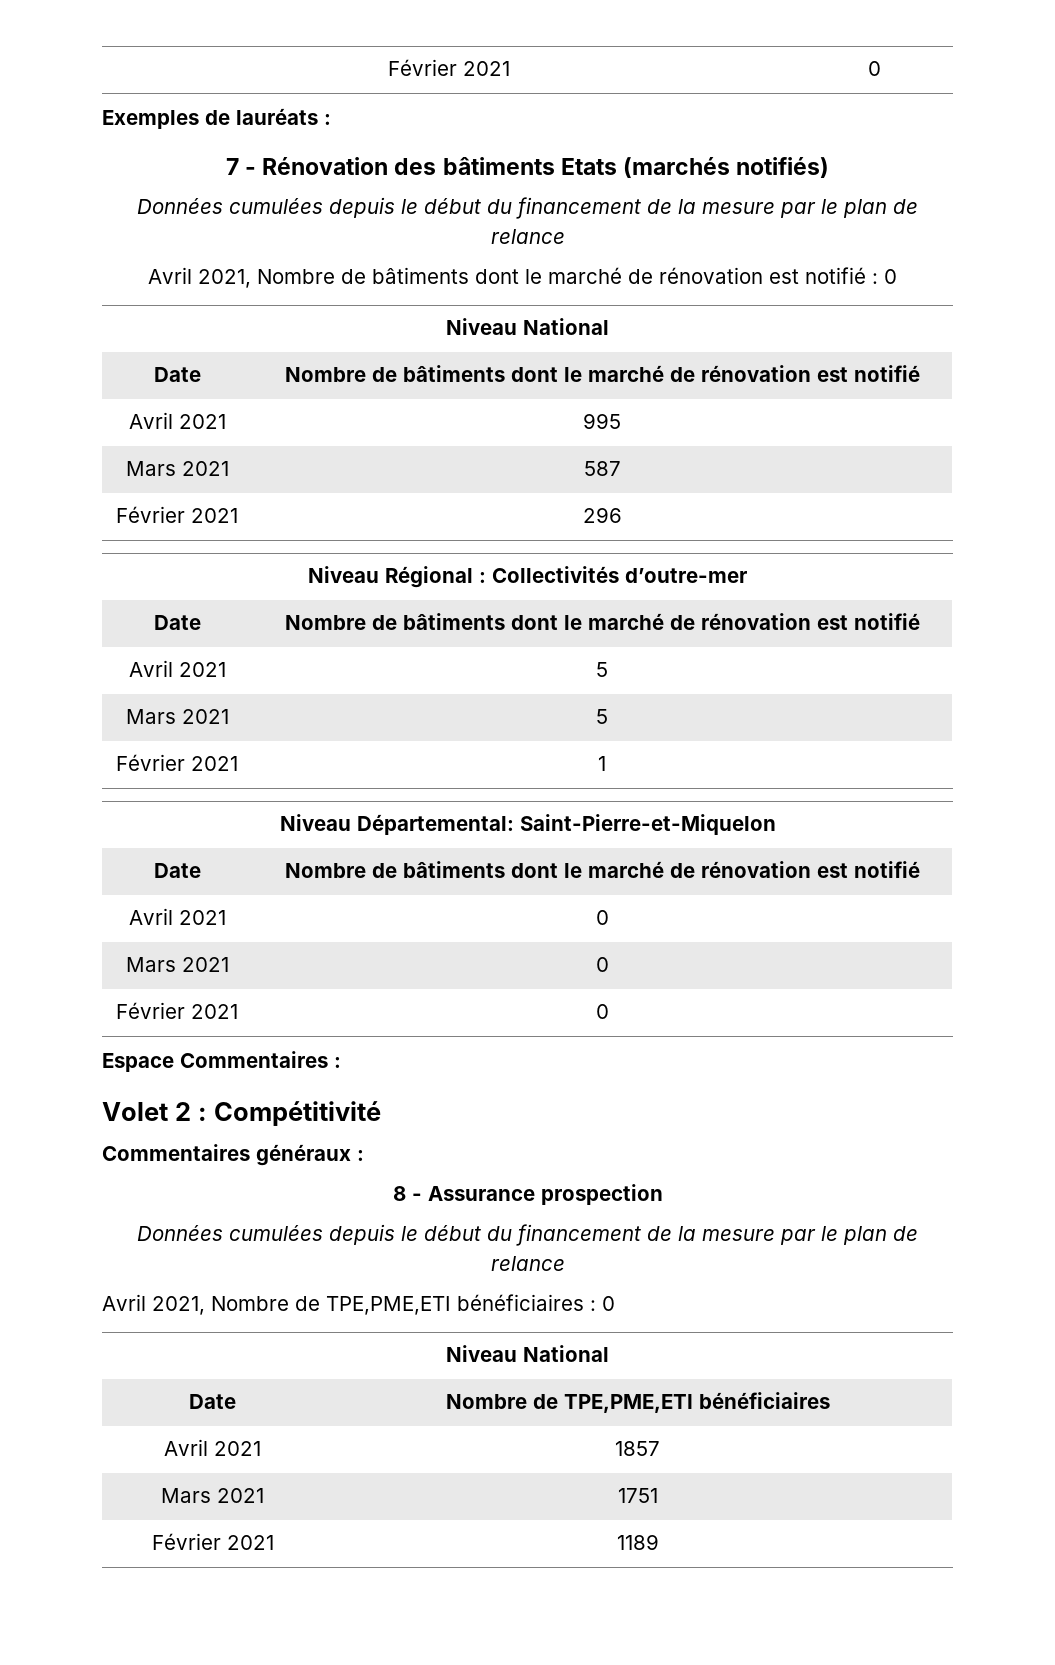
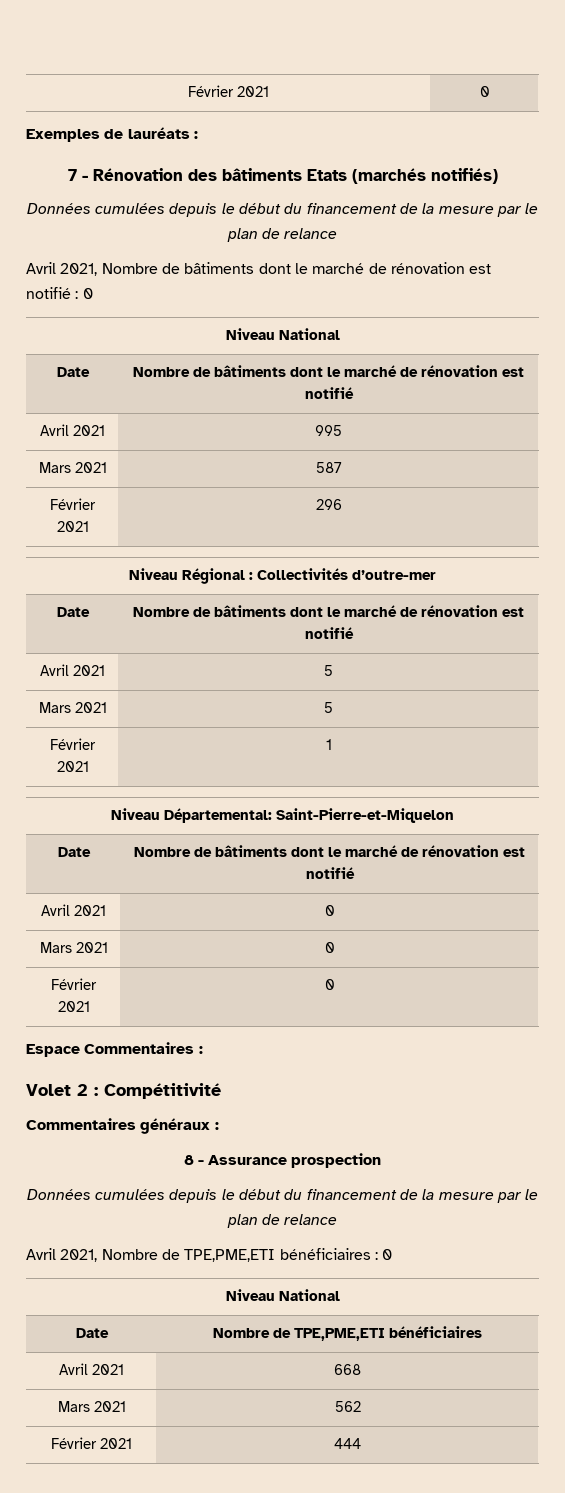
- Avril 2021 | 1857
- Mars 2021 | 1751
- Février 2021 | 1189
+ Avril 2021 | 668
+ Mars 2021 | 562
+ Février 2021 | 444

